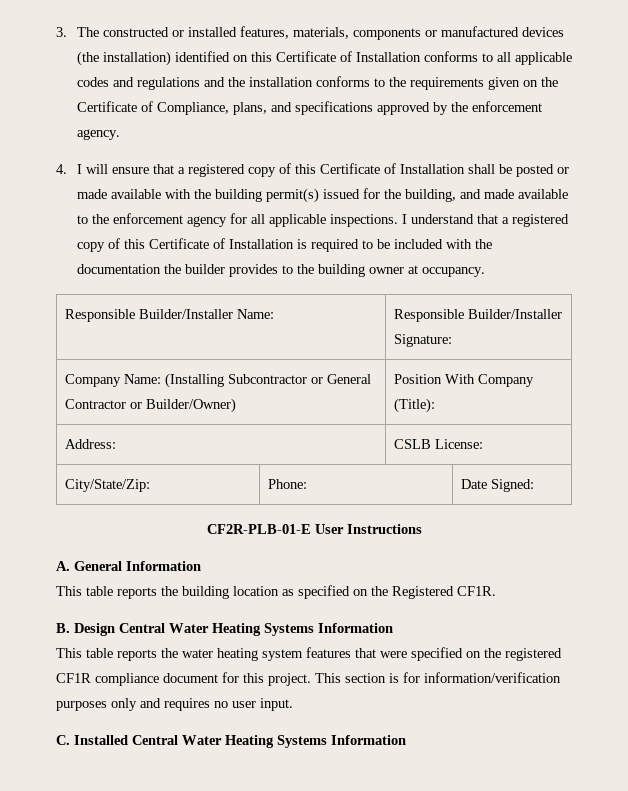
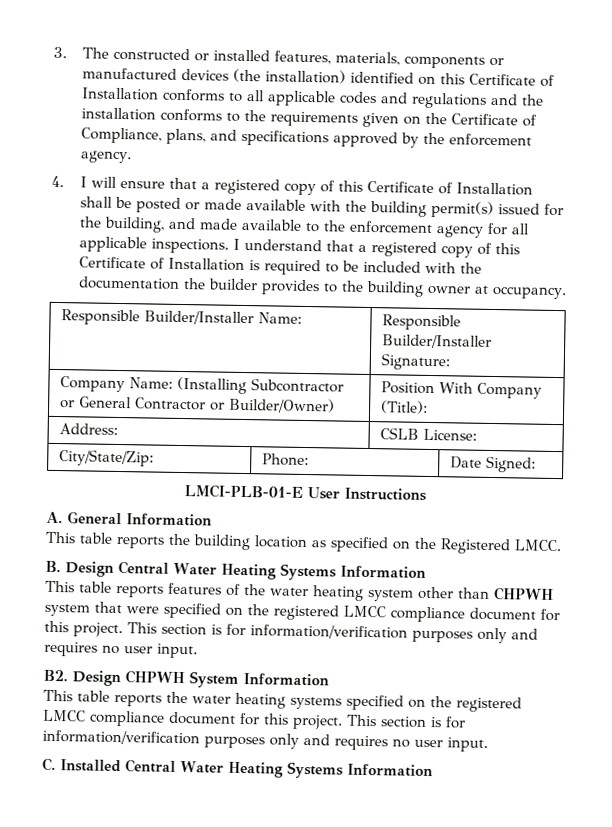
- CF2R-PLB-01-E User Instructions
+ LMCI-PLB-01-E User Instructions
- This table reports the building location as specified on the Registered CF1R.
+ This table reports the building location as specified on the Registered LMCC.
- This table reports the water heating system features that were specified on the registered CF1R compliance document for this project.
+ This table reports features of the water heating system other than CHPWH system that were specified on the registered LMCC compliance document for this project. This section is for information/verification purposes only and requires no user input.
+ B2. Design CHPWH System Information
+ This table reports the water heating systems specified on the registered LMCC compliance document for this project.

